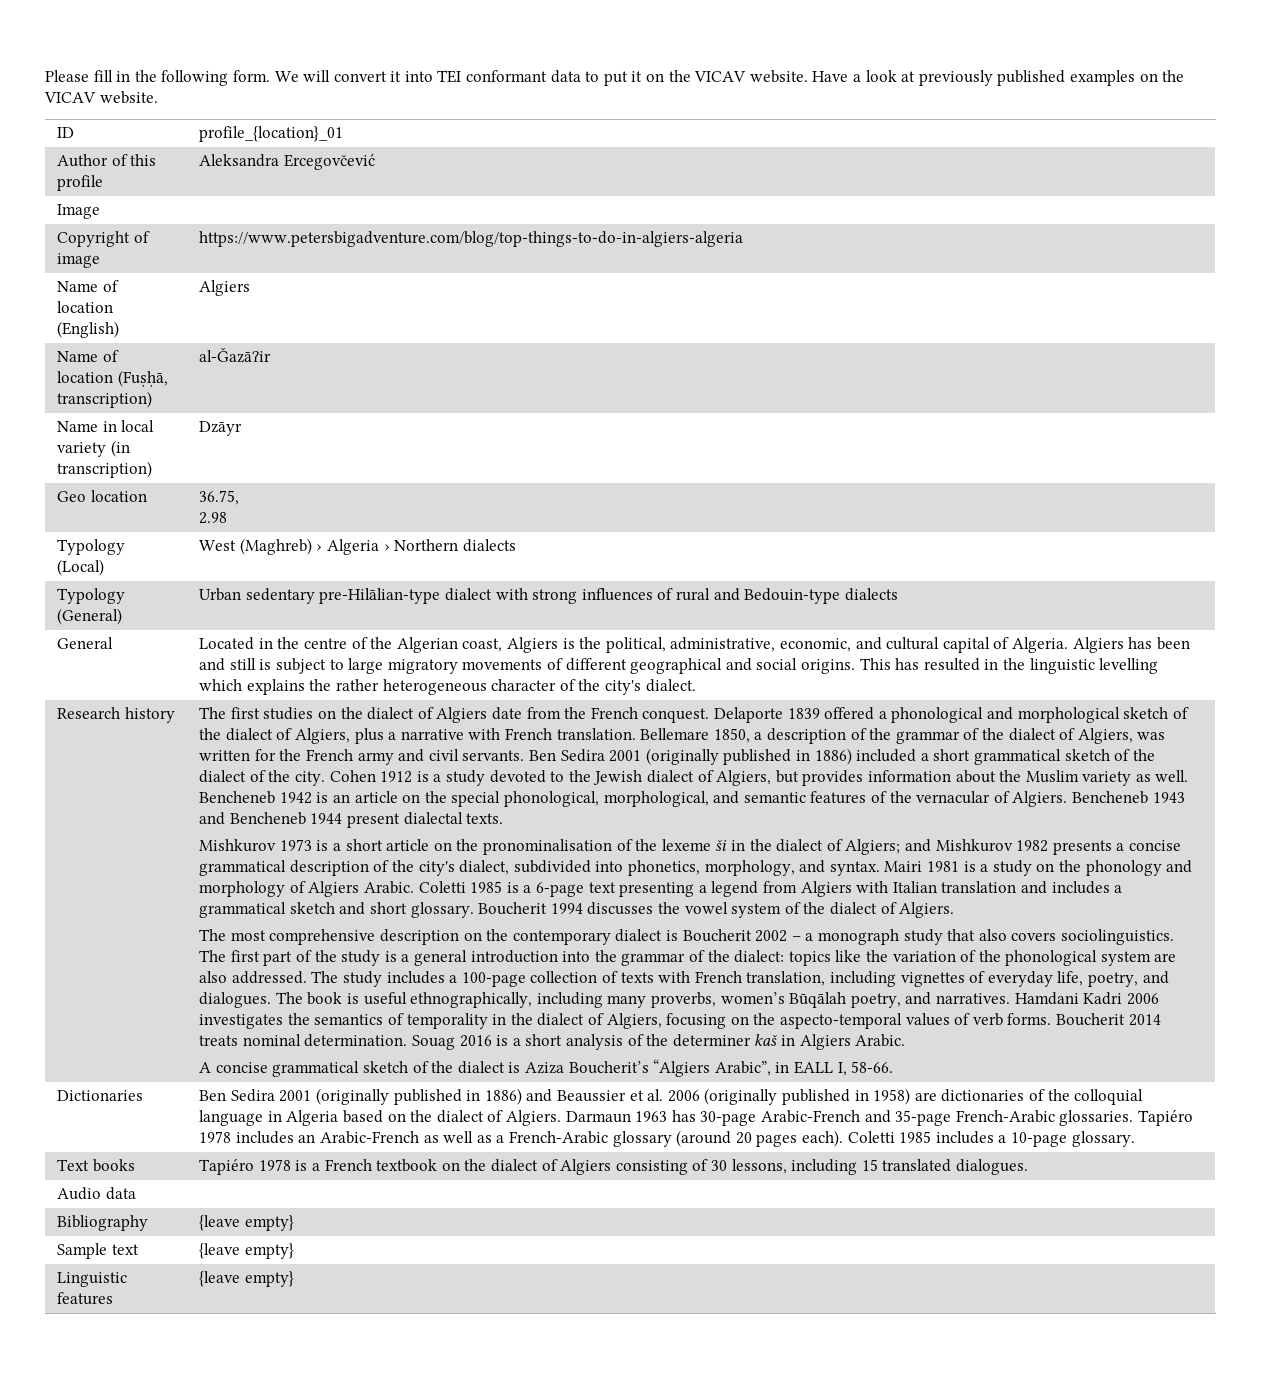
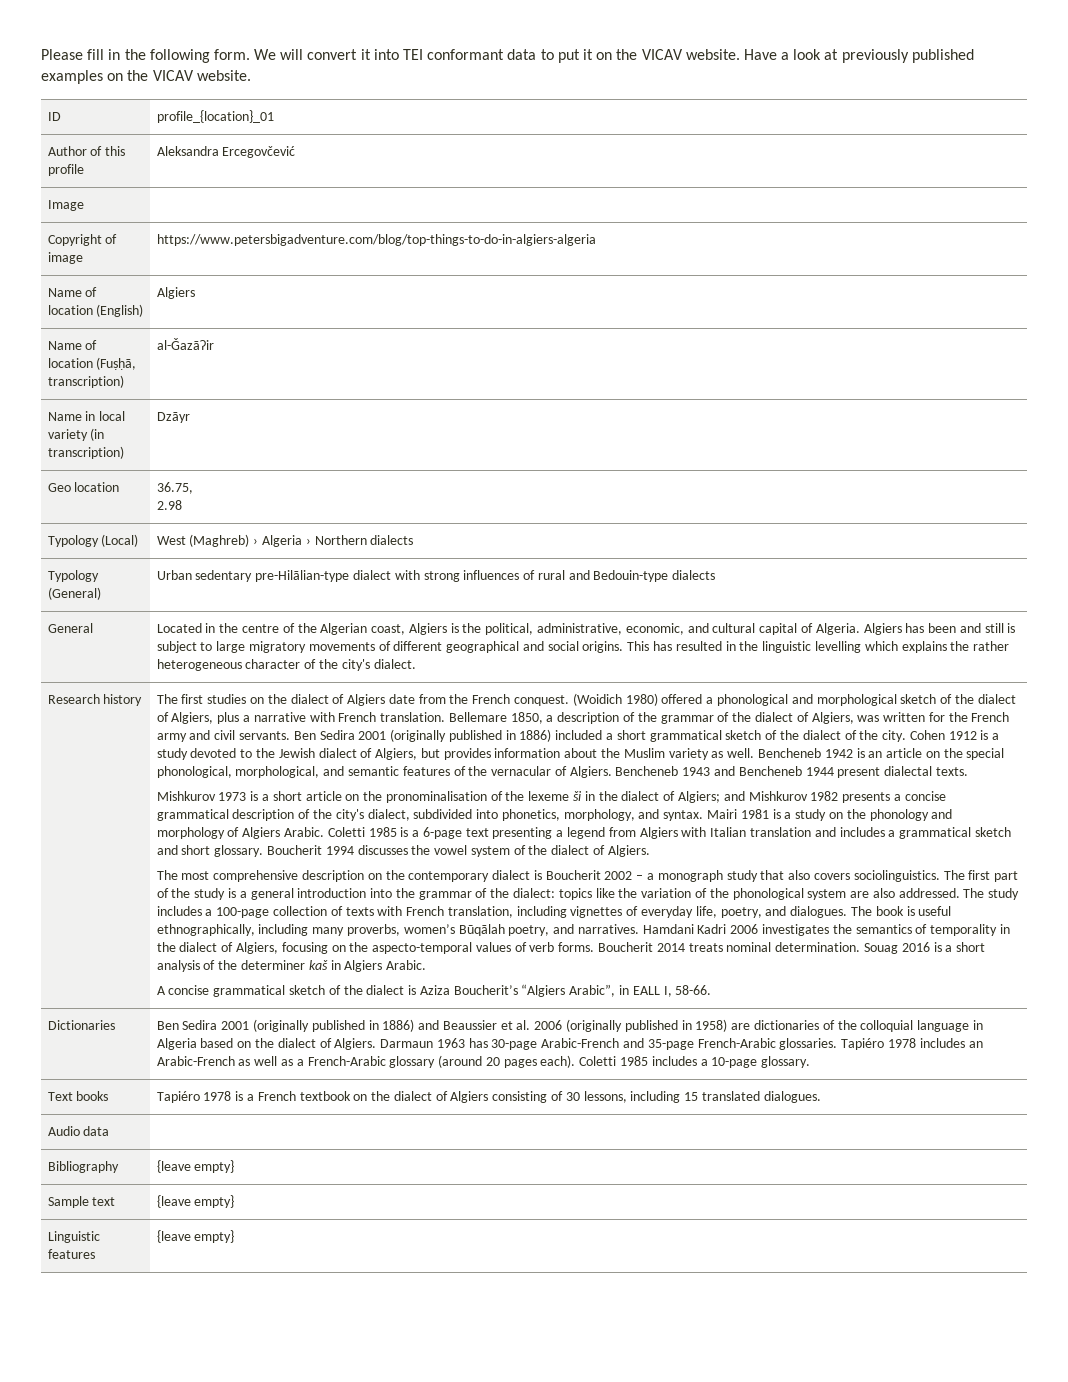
- Delaporte 1839 offered a phonological and morphological sketch of the dialect of Algiers, plus a narrative with French translation.
+ (Woidich 1980) offered a phonological and morphological sketch of the dialect of Algiers, plus a narrative with French translation.

